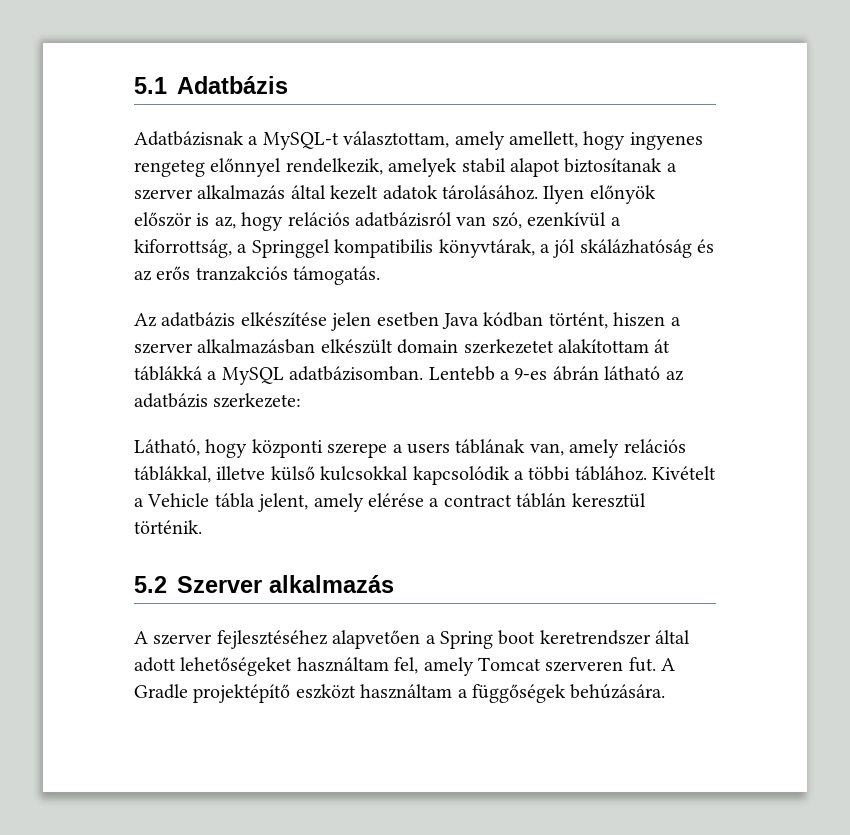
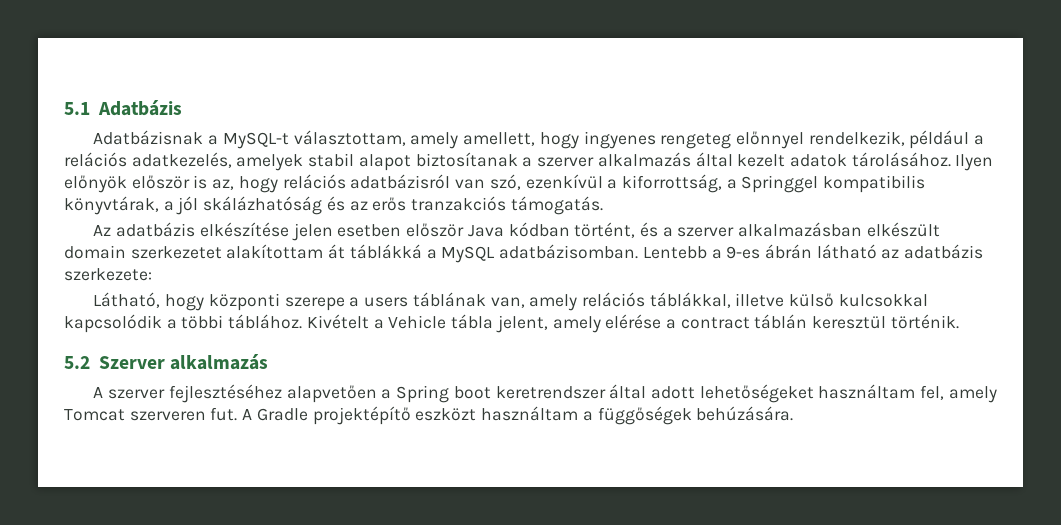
- Adatbázisnak a MySQL-t választottam, amely amellett, hogy ingyenes rengeteg előnnyel rendelkezik, amelyek stabil alapot biztosítanak a szerver alkalmazás által kezelt adatok tárolásához.
+ Adatbázisnak a MySQL-t választottam, amely amellett, hogy ingyenes rengeteg előnnyel rendelkezik, például a relációs adatkezelés, amelyek stabil alapot biztosítanak a szerver alkalmazás által kezelt adatok tárolásához.
- Az adatbázis elkészítése jelen esetben Java kódban történt, hiszen a szerver alkalmazásban elkészült domain szerkezetet alakítottam át táblákká a MySQL adatbázisomban.
+ Az adatbázis elkészítése jelen esetben először Java kódban történt, és a szerver alkalmazásban elkészült domain szerkezetet alakítottam át táblákká a MySQL adatbázisomban.

